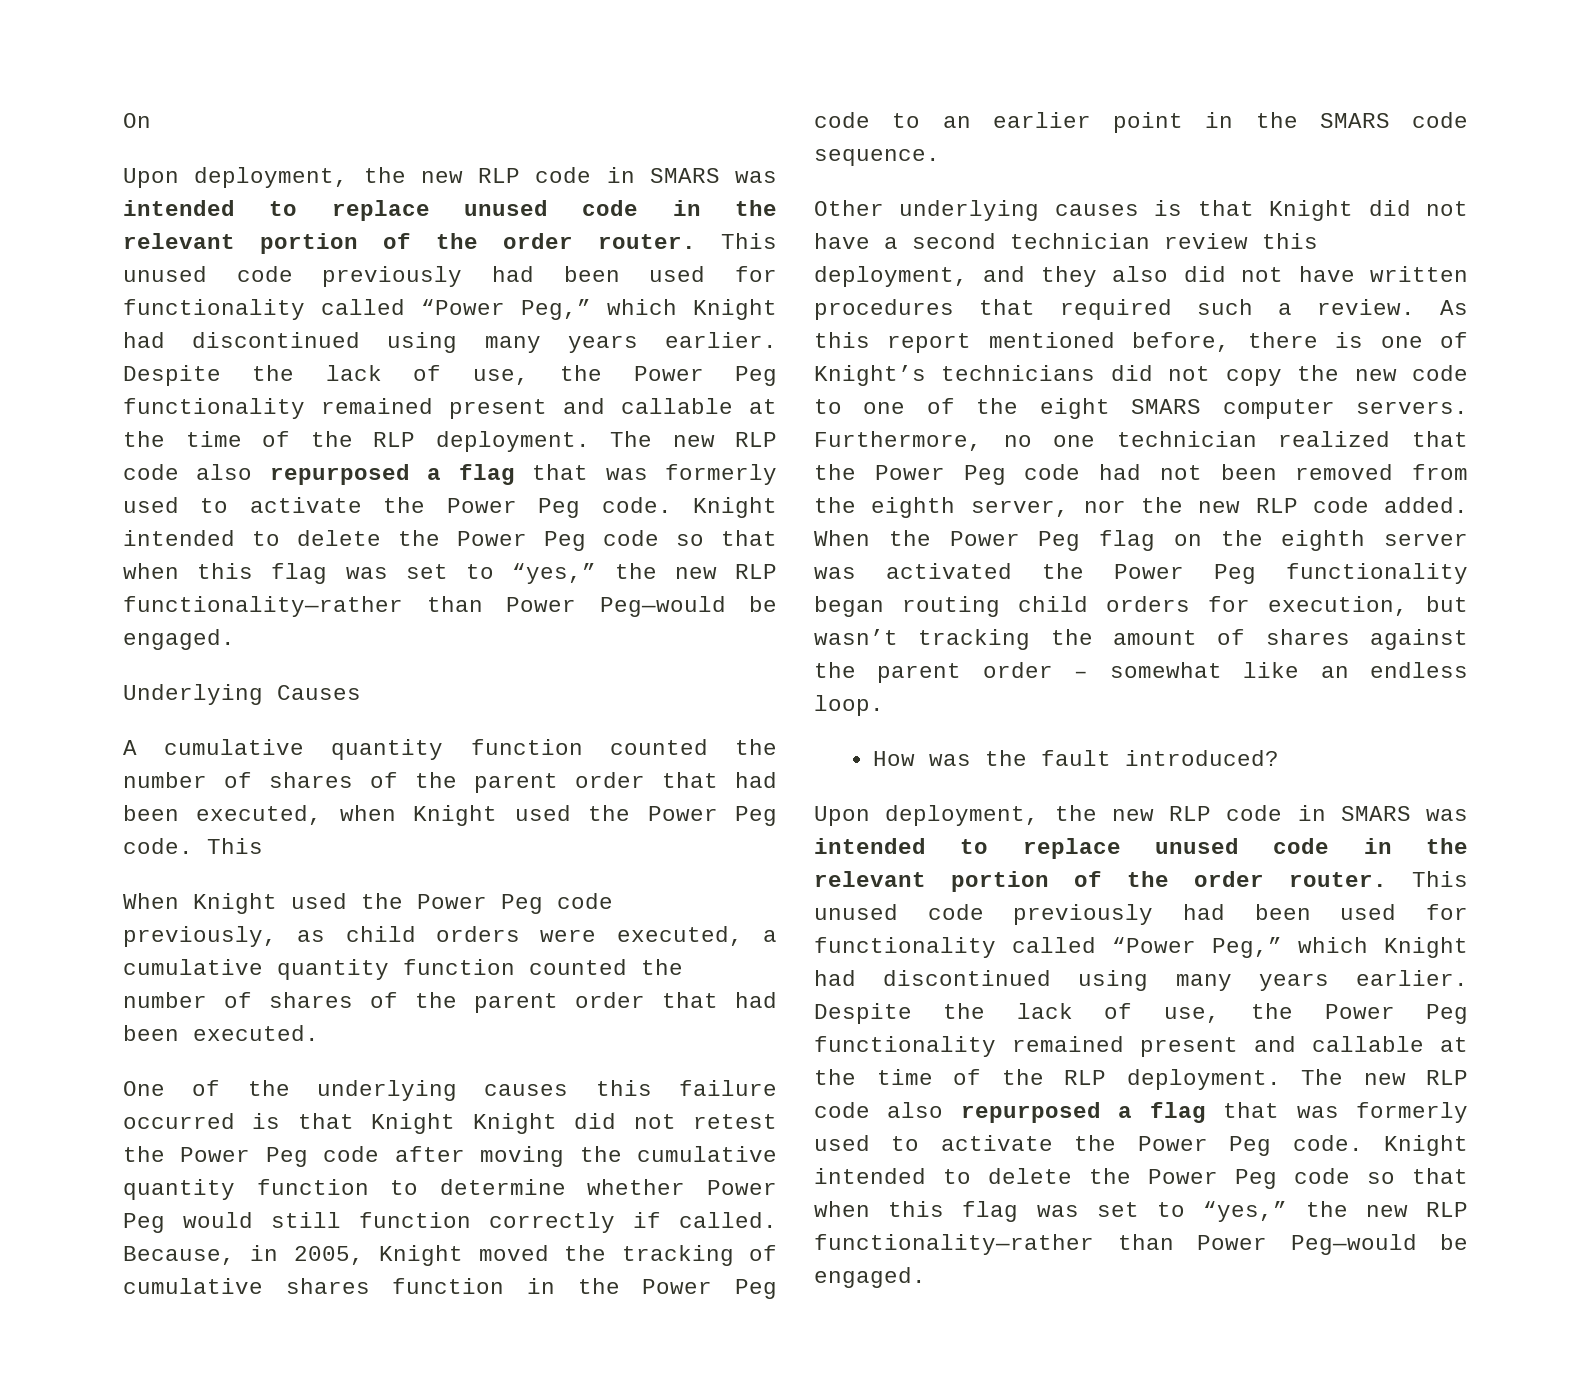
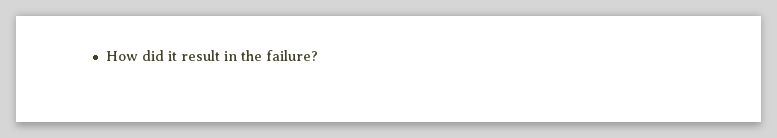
- On
- Upon deployment, the new RLP code in SMARS was intended to replace unused code in the relevant portion of the order router. This unused code previously had been used for functionality called “Power Peg,” which Knight had discontinued using many years earlier. Despite the lack of use, the Power Peg functionality remained present and callable at the time of the RLP deployment. The new RLP code also repurposed a flag that was formerly used to activate the Power Peg code. Knight intended to delete the Power Peg code so that when this flag was set to “yes,” the new RLP functionality—rather than Power Peg—would be engaged.
- Underlying Causes
- A cumulative quantity function counted the number of shares of the parent order that had been executed, when Knight used the Power Peg code. This
- When Knight used the Power Peg code previously, as child orders were executed, a cumulative quantity function counted the number of shares of the parent order that had been executed.
- One of the underlying causes this failure occurred is that Knight Knight did not retest the Power Peg code after moving the cumulative quantity function to determine whether Power Peg would still function correctly if called. Because, in 2005, Knight moved the tracking of cumulative shares function in the Power Peg code to an earlier point in the SMARS code sequence.
- Other underlying causes is that Knight did not have a second technician review this deployment, and they also did not have written procedures that required such a review. As this report mentioned before, there is one of Knight’s technicians did not copy the new code to one of the eight SMARS computer servers. Furthermore, no one technician realized that the Power Peg code had not been removed from the eighth server, nor the new RLP code added. When the Power Peg flag on the eighth server was activated the Power Peg functionality began routing child orders for execution, but wasn’t tracking the amount of shares against the parent order – somewhat like an endless loop.
- How was the fault introduced?
- Upon deployment, the new RLP code in SMARS was intended to replace unused code in the relevant portion of the order router. This unused code previously had been used for functionality called “Power Peg,” which Knight had discontinued using many years earlier. Despite the lack of use, the Power Peg functionality remained present and callable at the time of the RLP deployment. The new RLP code also repurposed a flag that was formerly used to activate the Power Peg code. Knight intended to delete the Power Peg code so that when this flag was set to “yes,” the new RLP functionality—rather than Power Peg—would be engaged.
+ How did it result in the failure?

